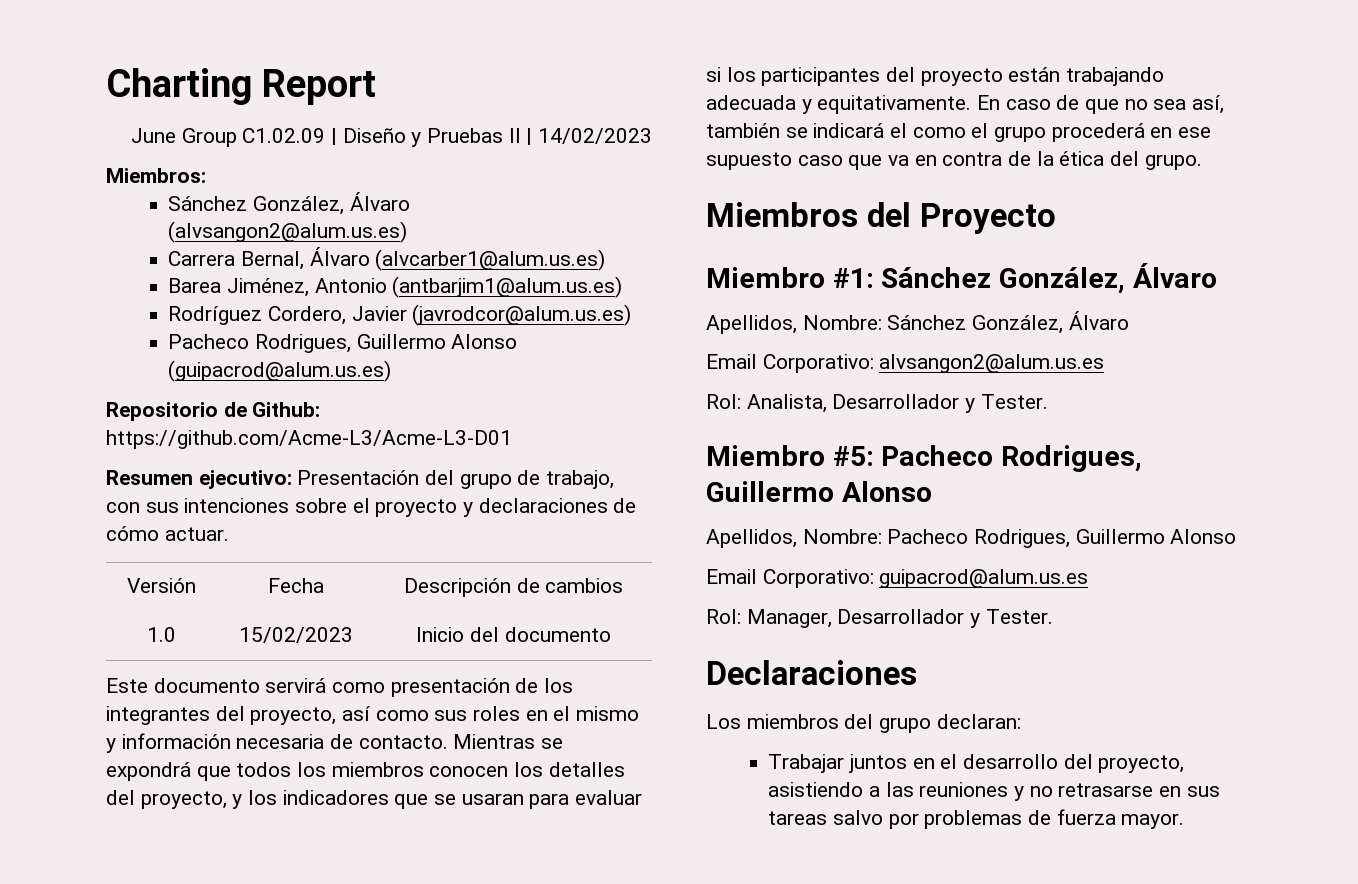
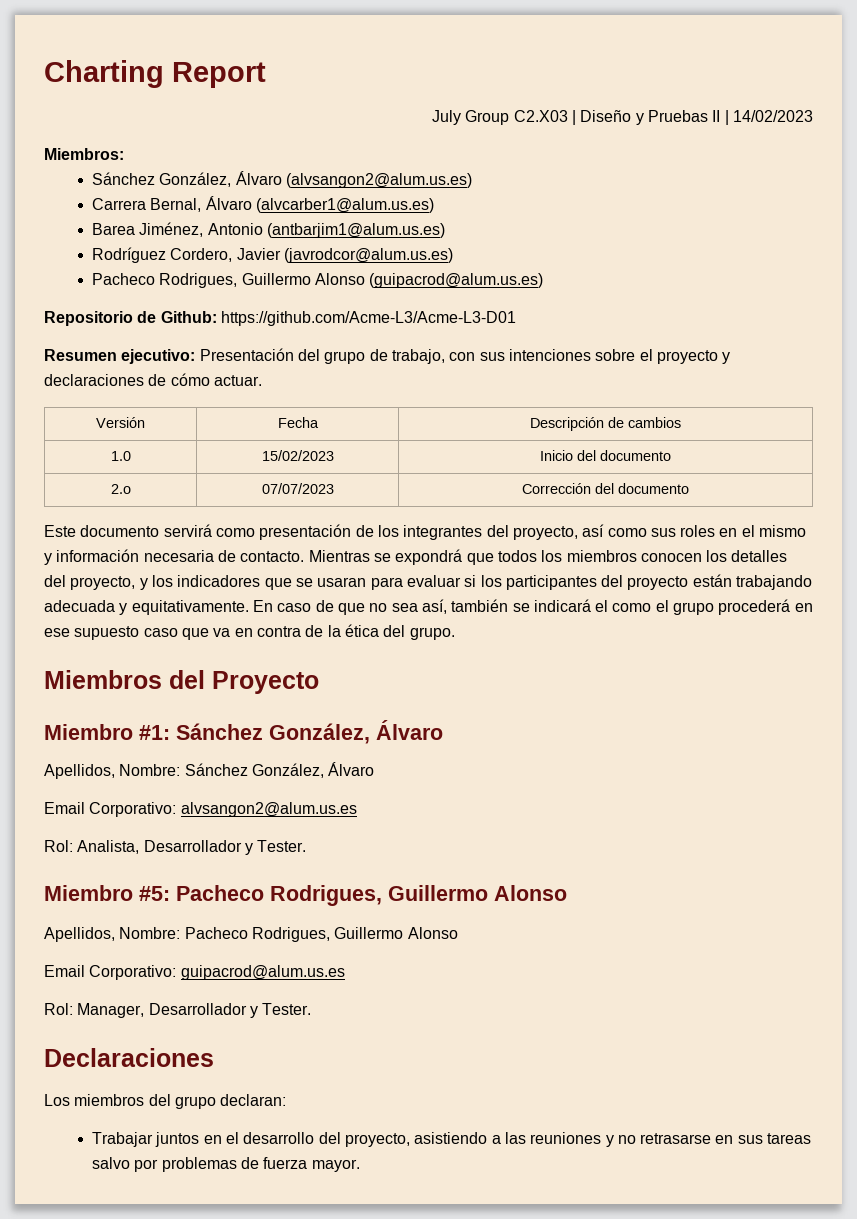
- June Group C1.02.09 | Diseño y Pruebas II | 14/02/2023
+ July Group C2.X03 | Diseño y Pruebas II | 14/02/2023
+ 2.o | 07/07/2023 | Corrección del documento

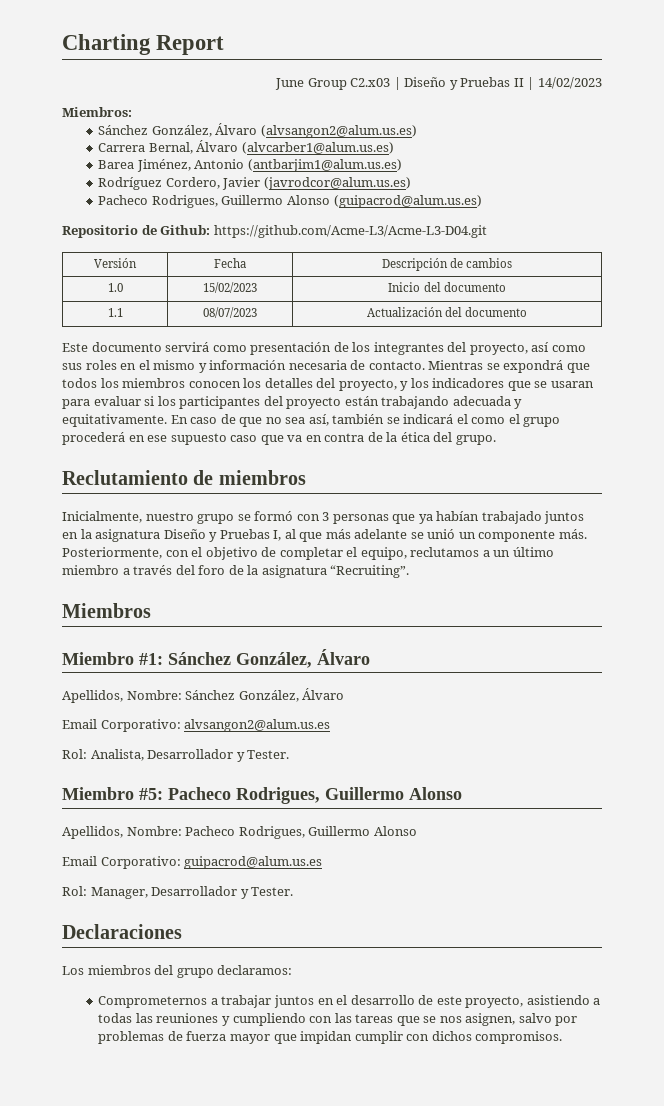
- July Group C2.X03 | Diseño y Pruebas II | 14/02/2023
+ June Group C2.x03 | Diseño y Pruebas II | 14/02/2023
- Repositorio de Github: https://github.com/Acme-L3/Acme-L3-D01
- Resumen ejecutivo: Presentación del grupo de trabajo, con sus intenciones sobre el proyecto y declaraciones de cómo actuar.
+ Repositorio de Github: https://github.com/Acme-L3/Acme-L3-D04.git
- 2.o | 07/07/2023 | Corrección del documento
+ 1.1 | 08/07/2023 | Actualización del documento
+ Reclutamiento de miembros
+ Inicialmente, nuestro grupo se formó con 3 personas que ya habían trabajado juntos en la asignatura Diseño y Pruebas I, al que más adelante se unió un componente más. Posteriormente, con el objetivo de completar el equipo, reclutamos a un último miembro a través del foro de la asignatura “Recruiting”.
- Miembros del Proyecto
+ Miembros
- Los miembros del grupo declaran:
- Trabajar juntos en el desarrollo del proyecto, asistiendo a las reuniones y no retrasarse en sus tareas salvo por problemas de fuerza mayor.
+ Los miembros del grupo declaramos:
+ Comprometernos a trabajar juntos en el desarrollo de este proyecto, asistiendo a todas las reuniones y cumpliendo con las tareas que se nos asignen, salvo por problemas de fuerza mayor que impidan cumplir con dichos compromisos.

